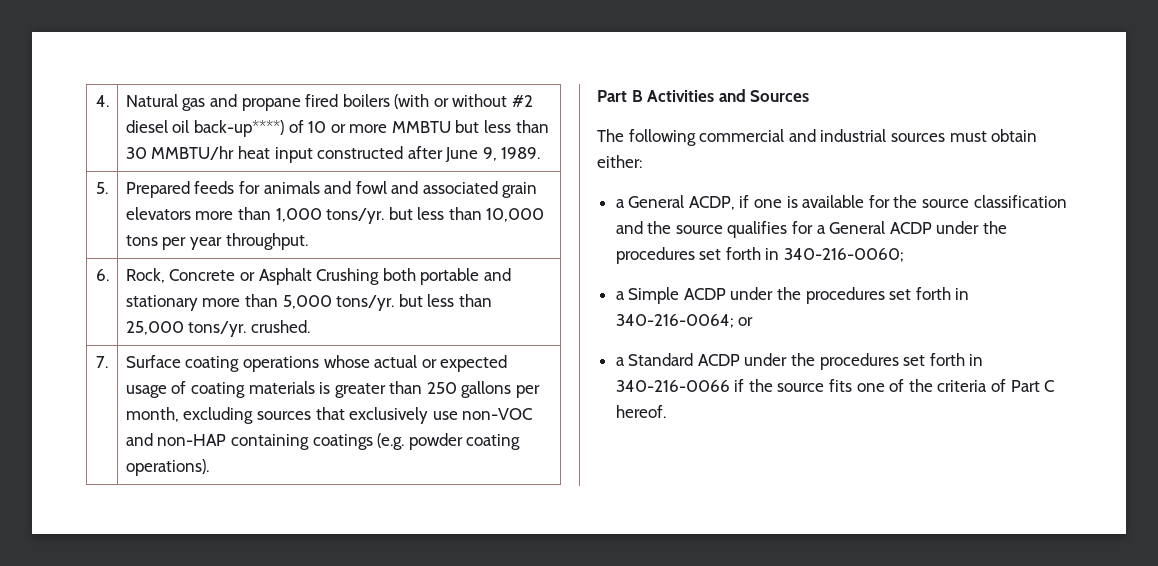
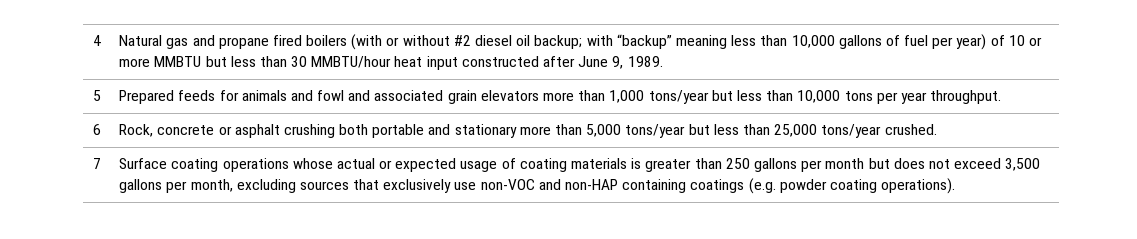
- 4.
+ 4
- Natural gas and propane fired boilers (with or without #2 diesel oil back-up****) of 10 or more MMBTU but less than 30 MMBTU/hr heat input constructed after June 9, 1989.
+ Natural gas and propane fired boilers (with or without #2 diesel oil backup; with “backup” meaning less than 10,000 gallons of fuel per year) of 10 or more MMBTU but less than 30 MMBTU/hour heat input constructed after June 9, 1989.
- 5. | Prepared feeds for animals and fowl and associated grain elevators more than 1,000 tons/yr. but less than 10,000 tons per year throughput.
+ 5 | Prepared feeds for animals and fowl and associated grain elevators more than 1,000 tons/year but less than 10,000 tons per year throughput.
- 6. | Rock, Concrete or Asphalt Crushing both portable and stationary more than 5,000 tons/yr. but less than 25,000 tons/yr. crushed.
+ 6 | Rock, concrete or asphalt crushing both portable and stationary more than 5,000 tons/year but less than 25,000 tons/year crushed.
- 7.
+ 7
- Surface coating operations whose actual or expected usage of coating materials is greater than 250 gallons per month, excluding sources that exclusively use non-VOC and non-HAP containing coatings (e.g. powder coating operations).
+ Surface coating operations whose actual or expected usage of coating materials is greater than 250 gallons per month but does not exceed 3,500 gallons per month, excluding sources that exclusively use non-VOC and non-HAP containing coatings (e.g. powder coating operations).
- Part B Activities and Sources
- The following commercial and industrial sources must obtain either:
- a General ACDP, if one is available for the source classification and the source qualifies for a General ACDP under the procedures set forth in 340-216-0060;
- a Simple ACDP under the procedures set forth in 340-216-0064; or
- a Standard ACDP under the procedures set forth in 340-216-0066 if the source fits one of the criteria of Part C hereof.

